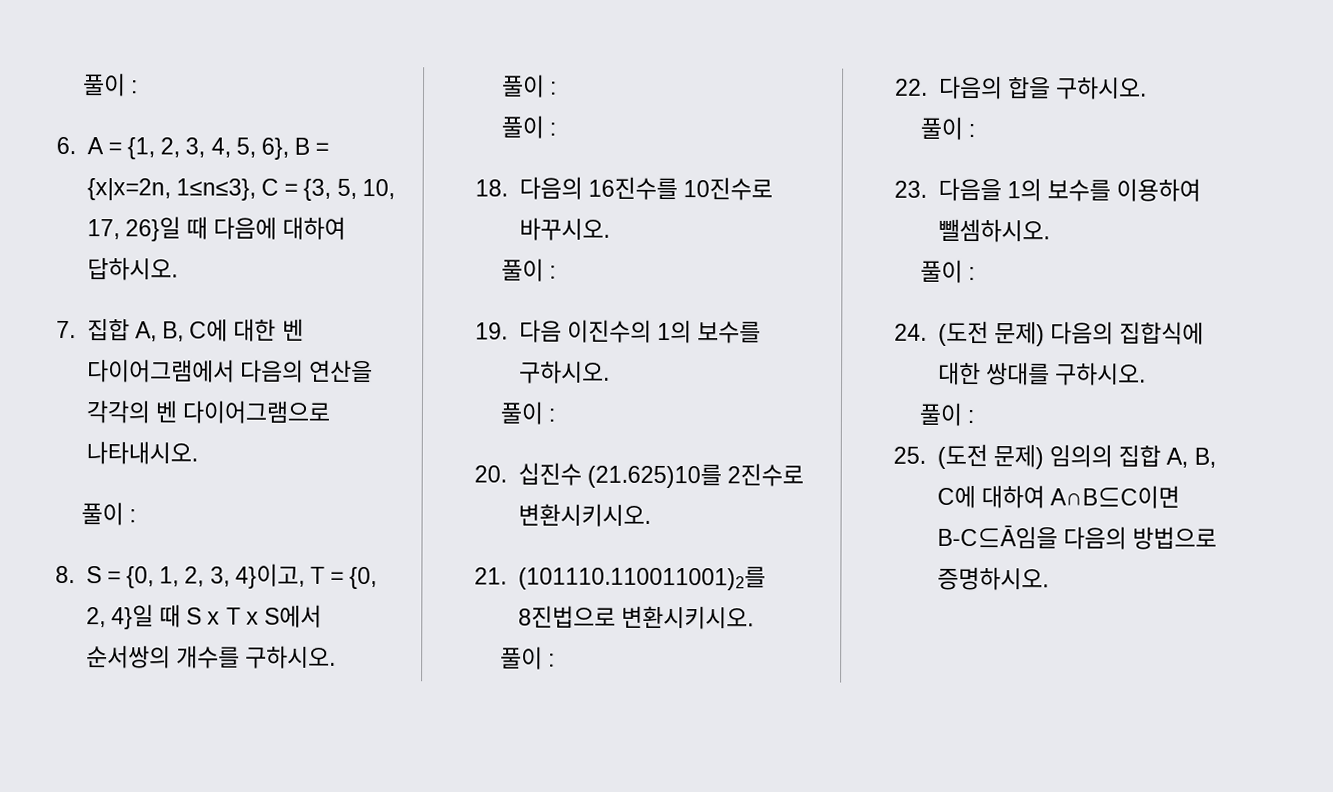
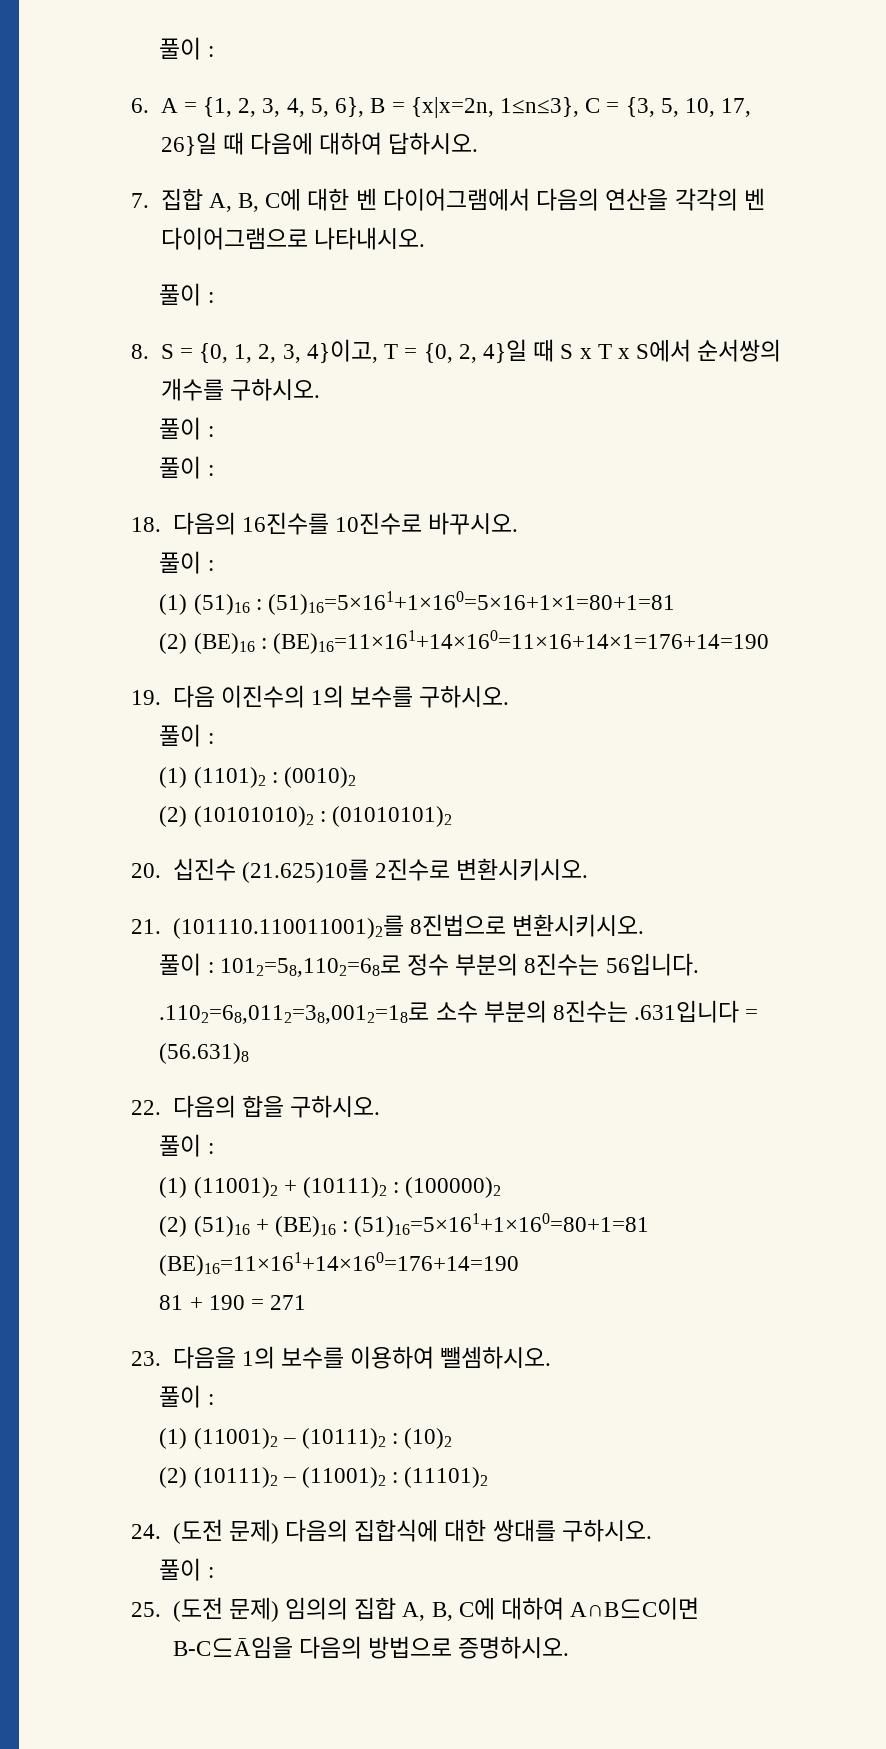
+ (1) (51)16 : (51)16=5×161+1×160=5×16+1×1=80+1=81
+ (2) (BE)16 : (BE)16=11×161+14×160=11×16+14×1=176+14=190
+ (1) (1101)2 : (0010)2
+ (2) (10101010)2 : (01010101)2
  21. (101110.110011001)2를 8진법으로 변환시키시오.
- 풀이 :
+ 풀이 : 1012=58,1102=68로 정수 부분의 8진수는 56입니다.
+ .1102=68,0112=38,0012=18로 소수 부분의 8진수는 .631입니다 = (56.631)8
+ (1) (11001)2 + (10111)2 : (100000)2
+ (2) (51)16 + (BE)16 : (51)16=5×161+1×160=80+1=81 (BE)16=11×161+14×160=176+14=190
+ 81 + 190 = 271
+ (1) (11001)2 – (10111)2 : (10)2
+ (2) (10111)2 – (11001)2 : (11101)2

